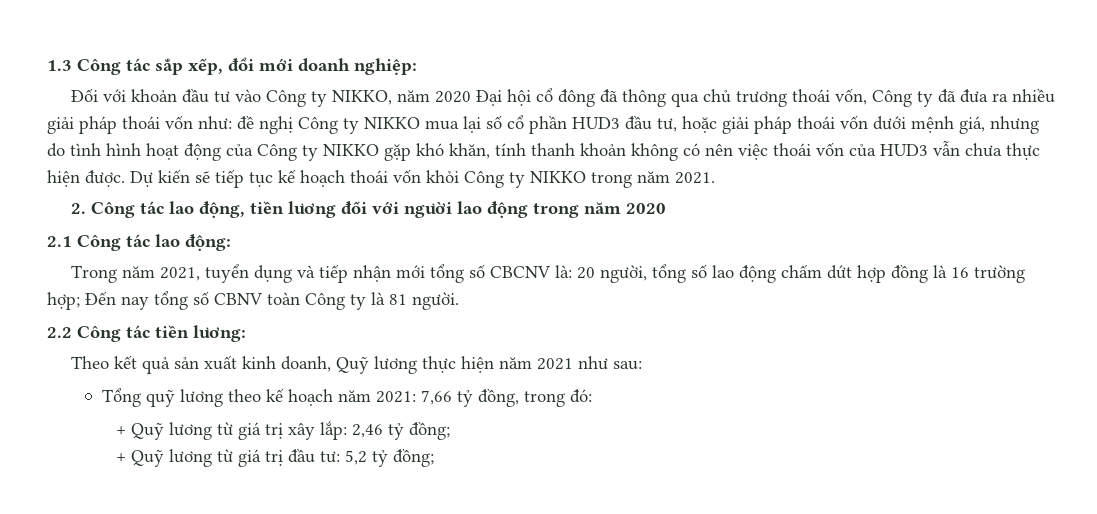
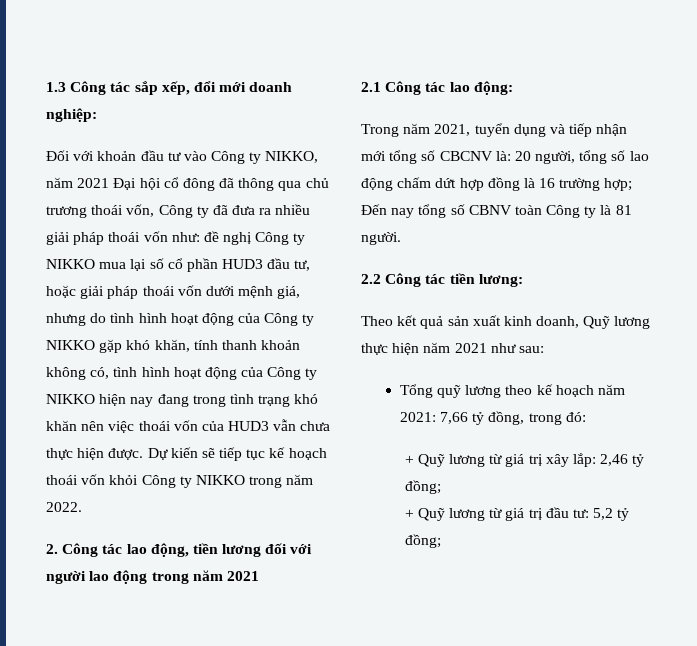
- Đối với khoản đầu tư vào Công ty NIKKO, năm 2020 Đại hội cổ đông đã thông qua chủ trương thoái vốn, Công ty đã đưa ra nhiều giải pháp thoái vốn như:
+ Đối với khoản đầu tư vào Công ty NIKKO, năm 2021 Đại hội cổ đông đã thông qua chủ trương thoái vốn, Công ty đã đưa ra nhiều giải pháp thoái vốn như:
- đề nghị Công ty NIKKO mua lại số cổ phần HUD3 đầu tư, hoặc giải pháp thoái vốn dưới mệnh giá, nhưng do tình hình hoạt động của Công ty NIKKO gặp khó khăn, tính thanh khoản không có nên việc thoái vốn của HUD3 vẫn chưa thực hiện được.
+ đề nghị Công ty NIKKO mua lại số cổ phần HUD3 đầu tư, hoặc giải pháp thoái vốn dưới mệnh giá, nhưng do tình hình hoạt động của Công ty NIKKO gặp khó khăn, tính thanh khoản không có, tình hình hoạt động của Công ty NIKKO hiện nay đang trong tình trạng khó khăn nên việc thoái vốn của HUD3 vẫn chưa thực hiện được.
- Dự kiến sẽ tiếp tục kế hoạch thoái vốn khỏi Công ty NIKKO trong năm 2021.
+ Dự kiến sẽ tiếp tục kế hoạch thoái vốn khỏi Công ty NIKKO trong năm 2022.
- 2. Công tác lao động, tiền lương đối với người lao động trong năm 2020
+ 2. Công tác lao động, tiền lương đối với người lao động trong năm 2021

